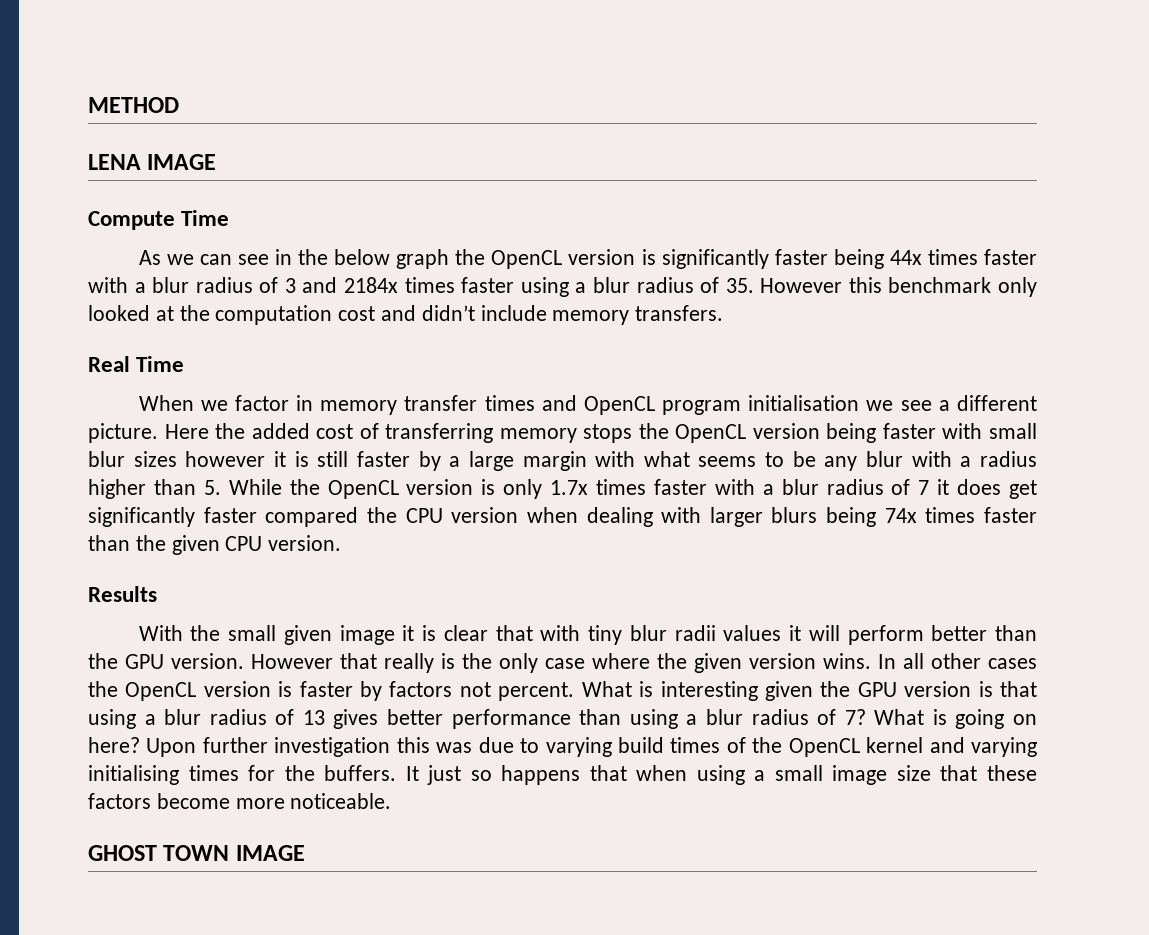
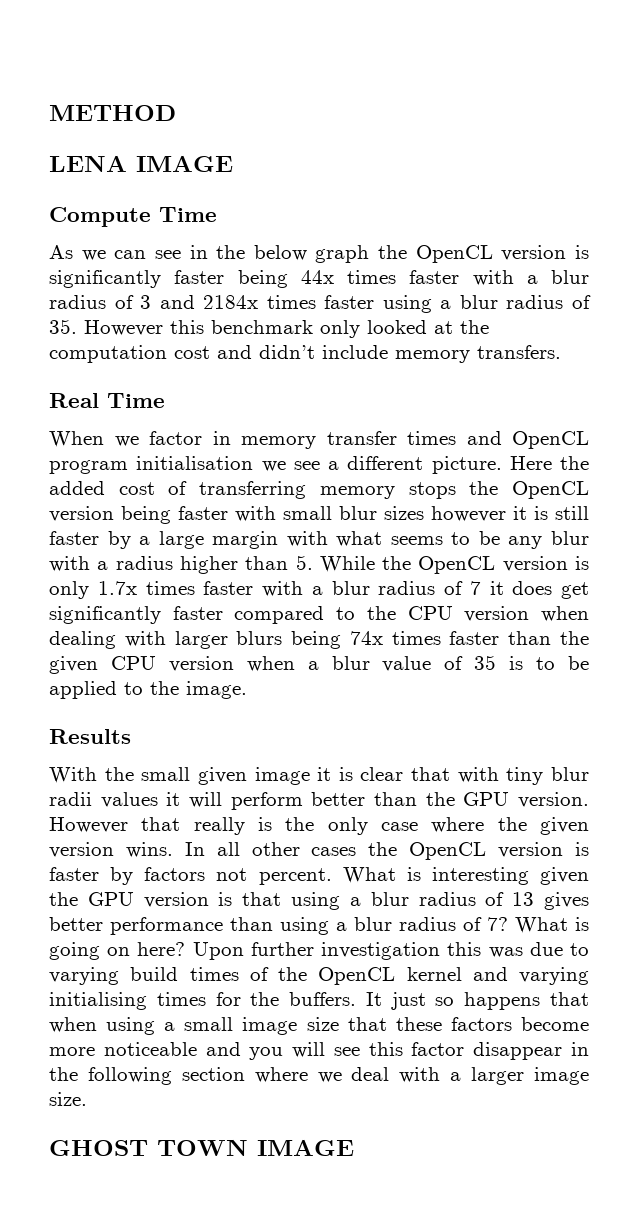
- Here the added cost of transferring memory stops the OpenCL version being faster with small blur sizes however it is still faster by a large margin with what seems to be any blur with a radius higher than 5. While the OpenCL version is only 1.7x times faster with a blur radius of 7 it does get significantly faster compared the CPU version when dealing with larger blurs being 74x times faster than the given CPU version.
+ Here the added cost of transferring memory stops the OpenCL version being faster with small blur sizes however it is still faster by a large margin with what seems to be any blur with a radius higher than 5. While the OpenCL version is only 1.7x times faster with a blur radius of 7 it does get significantly faster compared to the CPU version when dealing with larger blurs being 74x times faster than the given CPU version when a blur value of 35 is to be applied to the image.
- It just so happens that when using a small image size that these factors become more noticeable.
+ It just so happens that when using a small image size that these factors become more noticeable and you will see this factor disappear in the following section where we deal with a larger image size.

